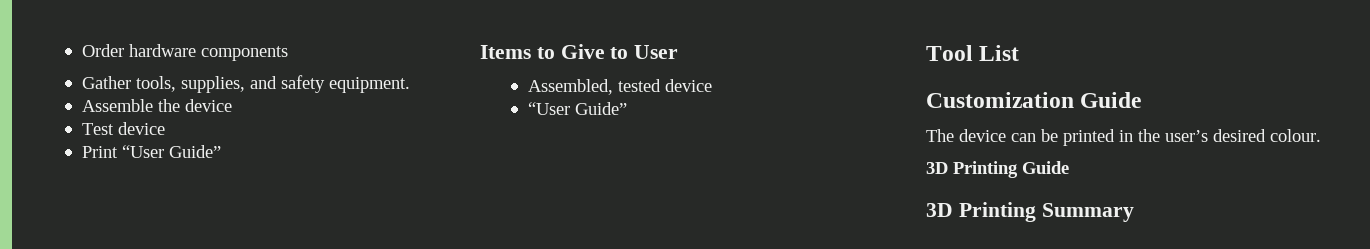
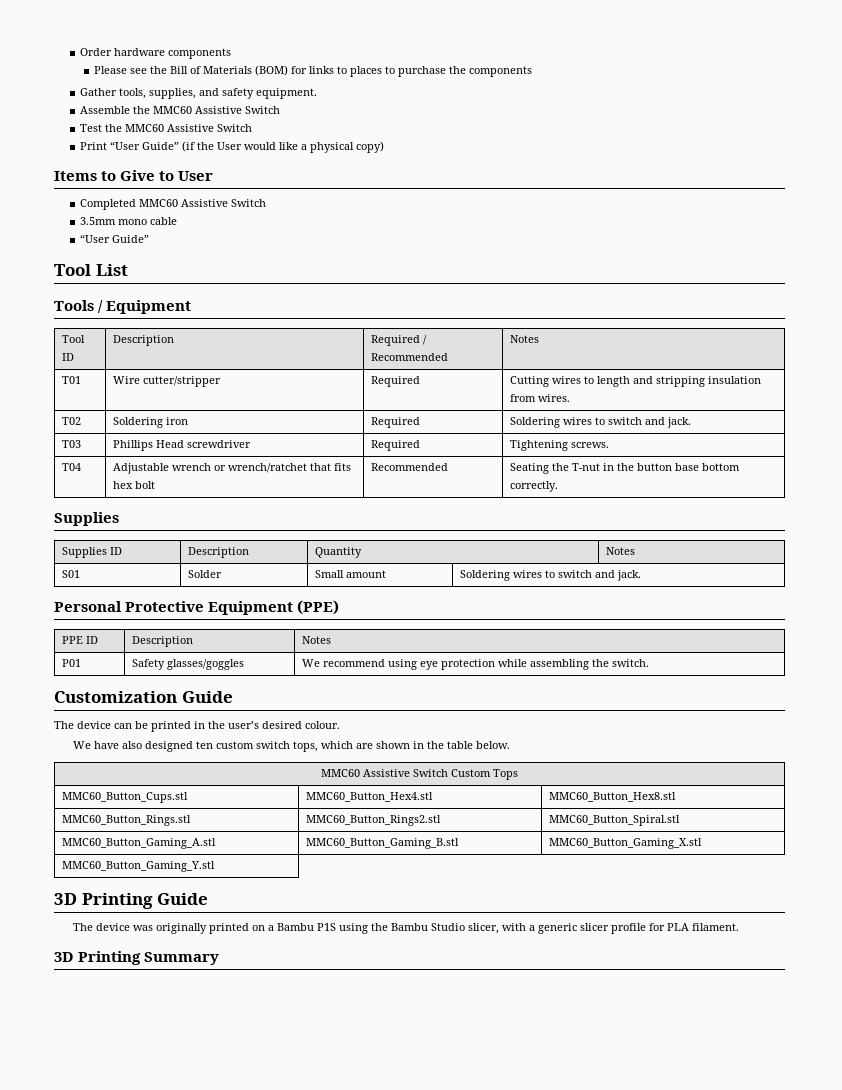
+ Please see the Bill of Materials (BOM) for links to places to purchase the components
- Assemble the device
- Test device
- Print “User Guide”
+ Assemble the MMC60 Assistive Switch
+ Test the MMC60 Assistive Switch
+ Print “User Guide” (if the User would like a physical copy)
- Assembled, tested device
+ Completed MMC60 Assistive Switch
+ 3.5mm mono cable
  “User Guide”
  Tool List
+ Tools / Equipment
+ Tool ID | Description | Required / Recommended | Notes
+ T01 | Wire cutter/stripper | Required | Cutting wires to length and stripping insulation from wires.
+ T02 | Soldering iron | Required | Soldering wires to switch and jack.
+ T03 | Phillips Head screwdriver | Required | Tightening screws.
+ T04 | Adjustable wrench or wrench/ratchet that fits hex bolt | Recommended | Seating the T-nut in the button base bottom correctly.
+ Supplies
+ Supplies ID | Description | Quantity | Notes
+ S01 | Solder | Small amount | Soldering wires to switch and jack.
+ Personal Protective Equipment (PPE)
+ PPE ID | Description | Notes
+ P01 | Safety glasses/goggles | We recommend using eye protection while assembling the switch.
+ We have also designed ten custom switch tops, which are shown in the table below.
+ MMC60 Assistive Switch Custom Tops
+ MMC60_Button_Cups.stl | MMC60_Button_Hex4.stl | MMC60_Button_Hex8.stl
+ MMC60_Button_Rings.stl | MMC60_Button_Rings2.stl | MMC60_Button_Spiral.stl
+ MMC60_Button_Gaming_A.stl | MMC60_Button_Gaming_B.stl | MMC60_Button_Gaming_X.stl
+ MMC60_Button_Gaming_Y.stl
  3D Printing Guide
+ The device was originally printed on a Bambu P1S using the Bambu Studio slicer, with a generic slicer profile for PLA filament.

